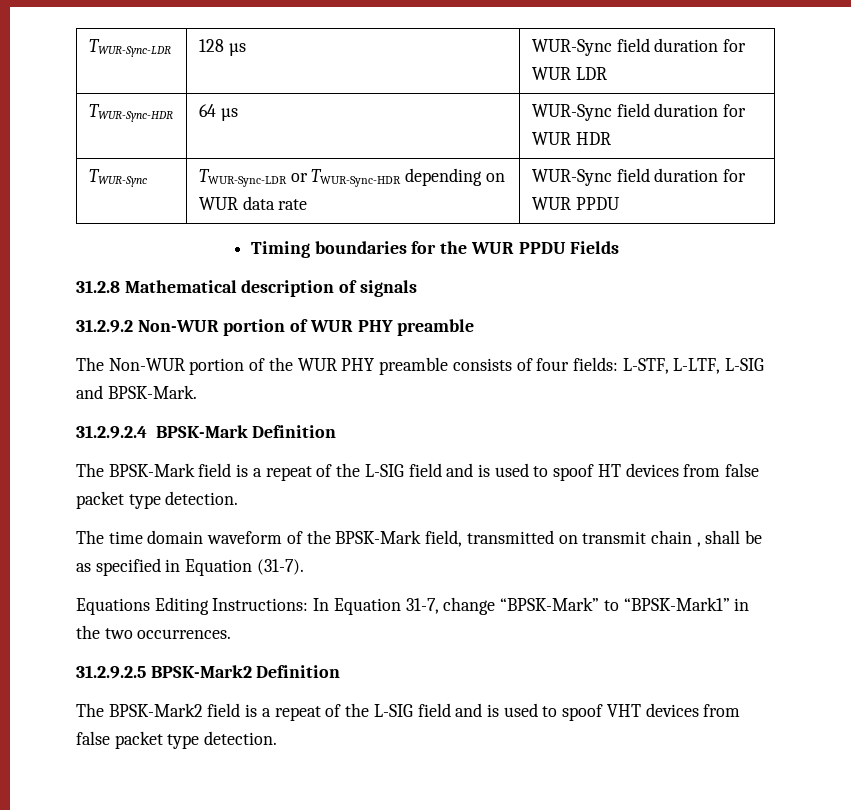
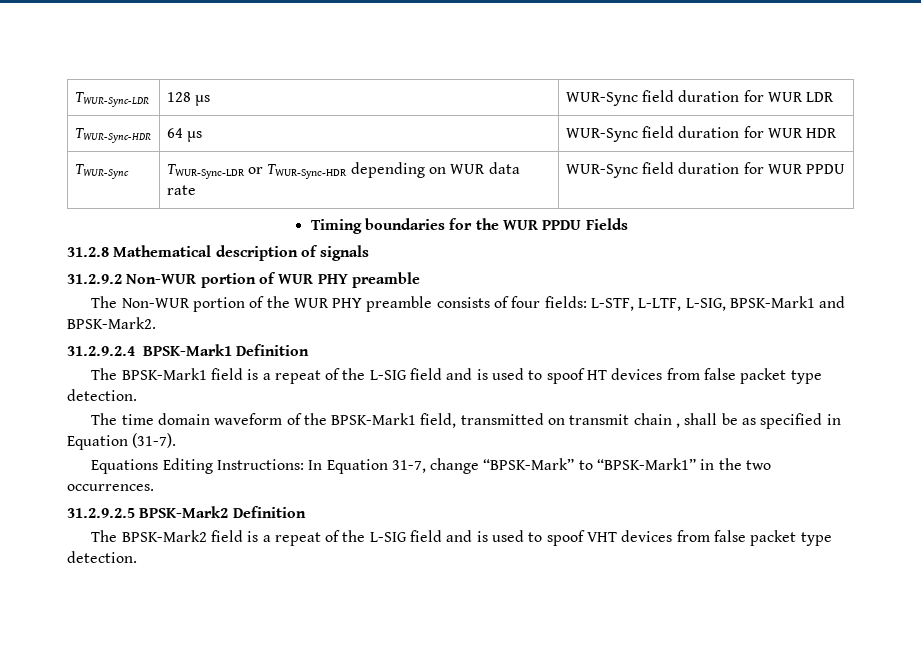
- The Non-WUR portion of the WUR PHY preamble consists of four fields: L-STF, L-LTF, L-SIG and BPSK-Mark.
+ The Non-WUR portion of the WUR PHY preamble consists of four fields: L-STF, L-LTF, L-SIG, BPSK-Mark1 and BPSK-Mark2.
- 31.2.9.2.4 BPSK-Mark Definition
- The BPSK-Mark field is a repeat of the L-SIG field and is used to spoof HT devices from false packet type detection.
+ 31.2.9.2.4 BPSK-Mark1 Definition
+ The BPSK-Mark1 field is a repeat of the L-SIG field and is used to spoof HT devices from false packet type detection.
- The time domain waveform of the BPSK-Mark field, transmitted on transmit chain , shall be as specified in Equation (31-7).
+ The time domain waveform of the BPSK-Mark1 field, transmitted on transmit chain , shall be as specified in Equation (31-7).

